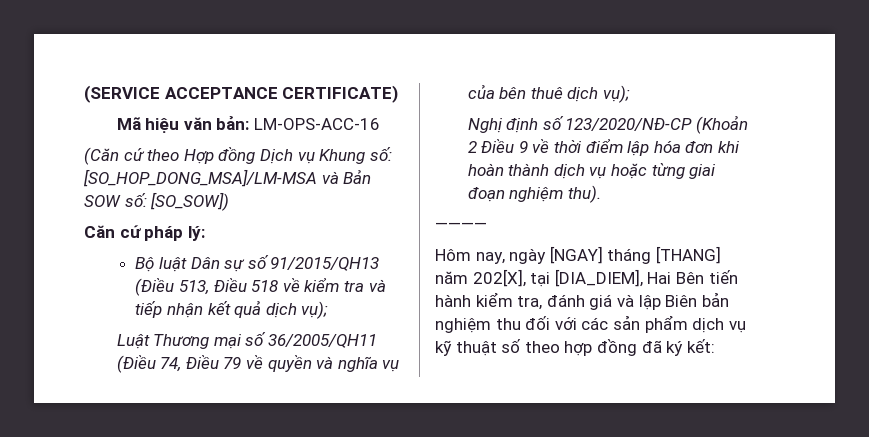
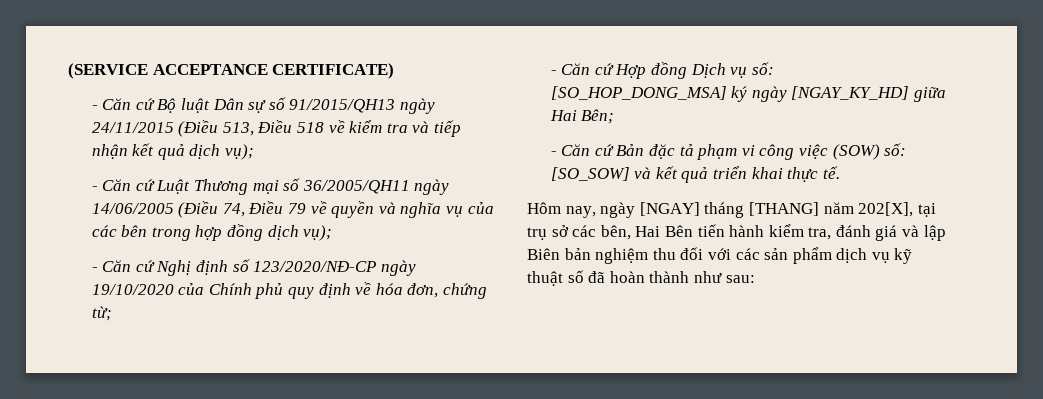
- Mã hiệu văn bản: LM-OPS-ACC-16
- (Căn cứ theo Hợp đồng Dịch vụ Khung số: [SO_HOP_DONG_MSA]/LM-MSA và Bản SOW số: [SO_SOW])
- Căn cứ pháp lý:
- Bộ luật Dân sự số 91/2015/QH13 (Điều 513, Điều 518 về kiểm tra và tiếp nhận kết quả dịch vụ);
+ - Căn cứ Bộ luật Dân sự số 91/2015/QH13 ngày 24/11/2015 (Điều 513, Điều 518 về kiểm tra và tiếp nhận kết quả dịch vụ);
- Luật Thương mại số 36/2005/QH11 (Điều 74, Điều 79 về quyền và nghĩa vụ của bên thuê dịch vụ);
- Nghị định số 123/2020/NĐ-CP (Khoản 2 Điều 9 về thời điểm lập hóa đơn khi hoàn thành dịch vụ hoặc từng giai đoạn nghiệm thu).
- ――――
+ - Căn cứ Luật Thương mại số 36/2005/QH11 ngày 14/06/2005 (Điều 74, Điều 79 về quyền và nghĩa vụ của các bên trong hợp đồng dịch vụ);
+ - Căn cứ Nghị định số 123/2020/NĐ-CP ngày 19/10/2020 của Chính phủ quy định về hóa đơn, chứng từ;
+ - Căn cứ Hợp đồng Dịch vụ số: [SO_HOP_DONG_MSA] ký ngày [NGAY_KY_HD] giữa Hai Bên;
+ - Căn cứ Bản đặc tả phạm vi công việc (SOW) số: [SO_SOW] và kết quả triển khai thực tế.
- Hôm nay, ngày [NGAY] tháng [THANG] năm 202[X], tại [DIA_DIEM], Hai Bên tiến hành kiểm tra, đánh giá và lập Biên bản nghiệm thu đối với các sản phẩm dịch vụ kỹ thuật số theo hợp đồng đã ký kết:
+ Hôm nay, ngày [NGAY] tháng [THANG] năm 202[X], tại trụ sở các bên, Hai Bên tiến hành kiểm tra, đánh giá và lập Biên bản nghiệm thu đối với các sản phẩm dịch vụ kỹ thuật số đã hoàn thành như sau:

